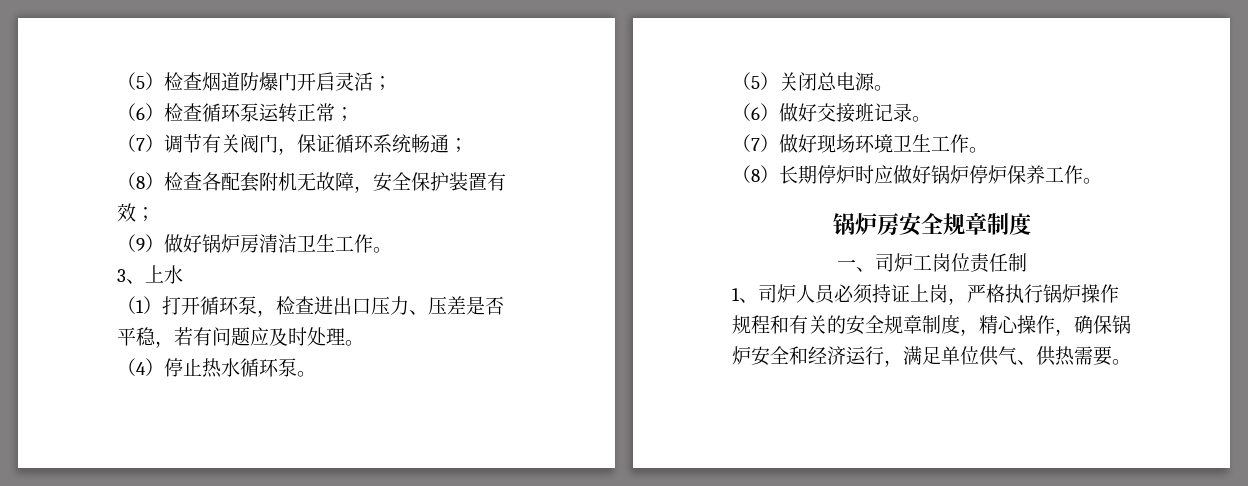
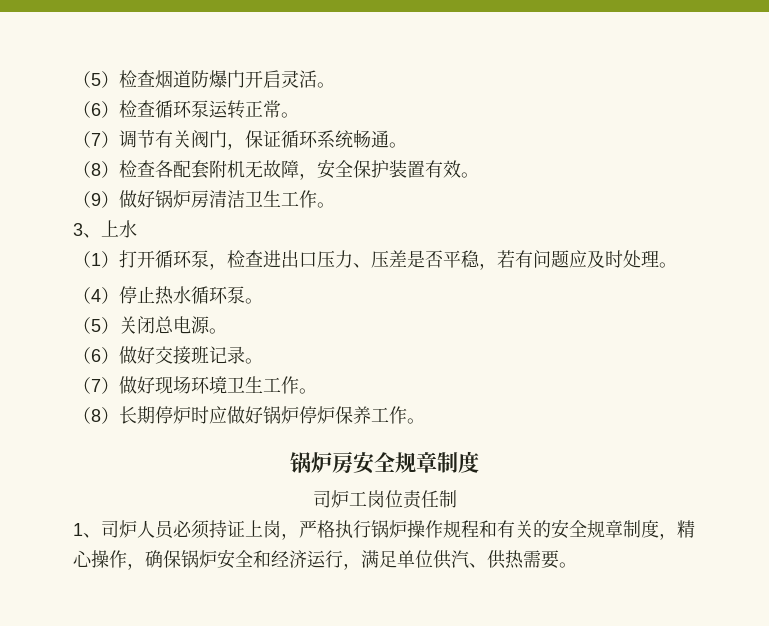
- （5）检查烟道防爆门开启灵活；
+ （5）检查烟道防爆门开启灵活。
- （6）检查循环泵运转正常；
+ （6）检查循环泵运转正常。
- （7）调节有关阀门，保证循环系统畅通；
+ （7）调节有关阀门，保证循环系统畅通。
- （8）检查各配套附机无故障，安全保护装置有效；
+ （8）检查各配套附机无故障，安全保护装置有效。
- 一、司炉工岗位责任制
+ 司炉工岗位责任制
- 1、司炉人员必须持证上岗，严格执行锅炉操作规程和有关的安全规章制度，精心操作，确保锅炉安全和经济运行，满足单位供气、供热需要。
+ 1、司炉人员必须持证上岗，严格执行锅炉操作规程和有关的安全规章制度，精心操作，确保锅炉安全和经济运行，满足单位供汽、供热需要。

